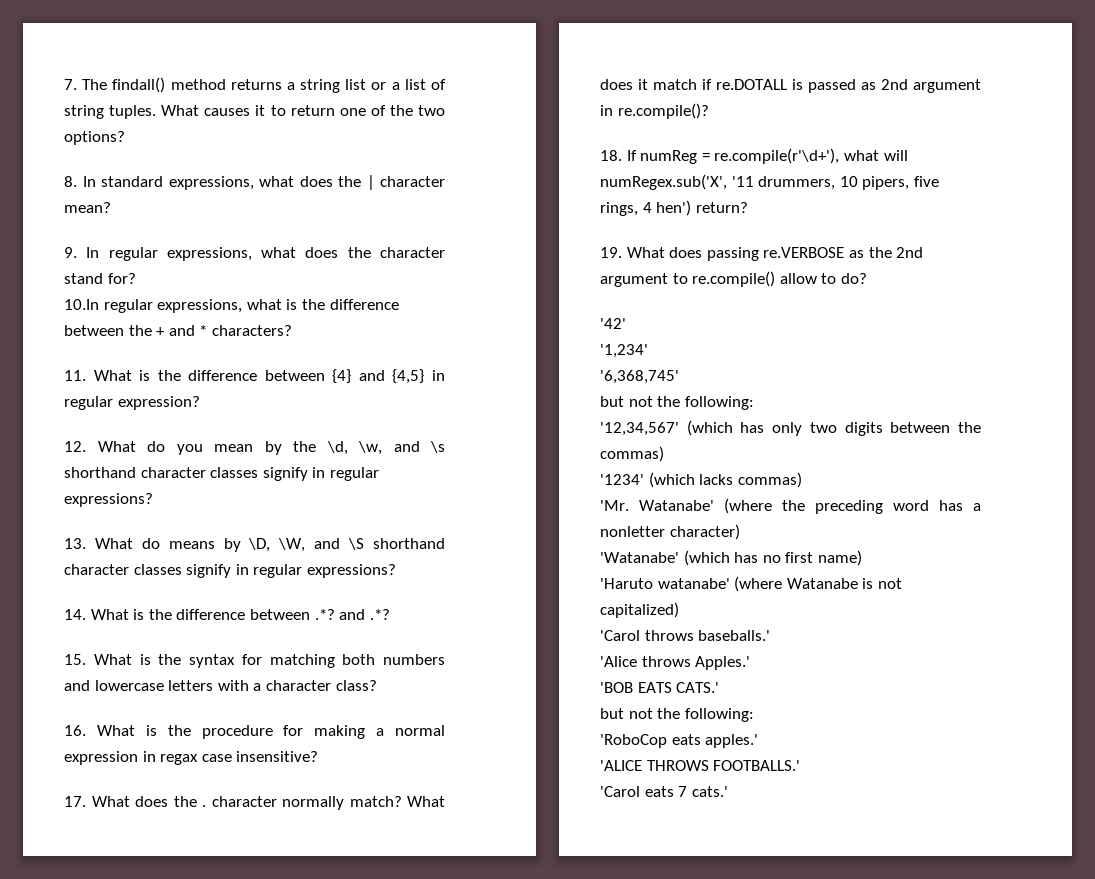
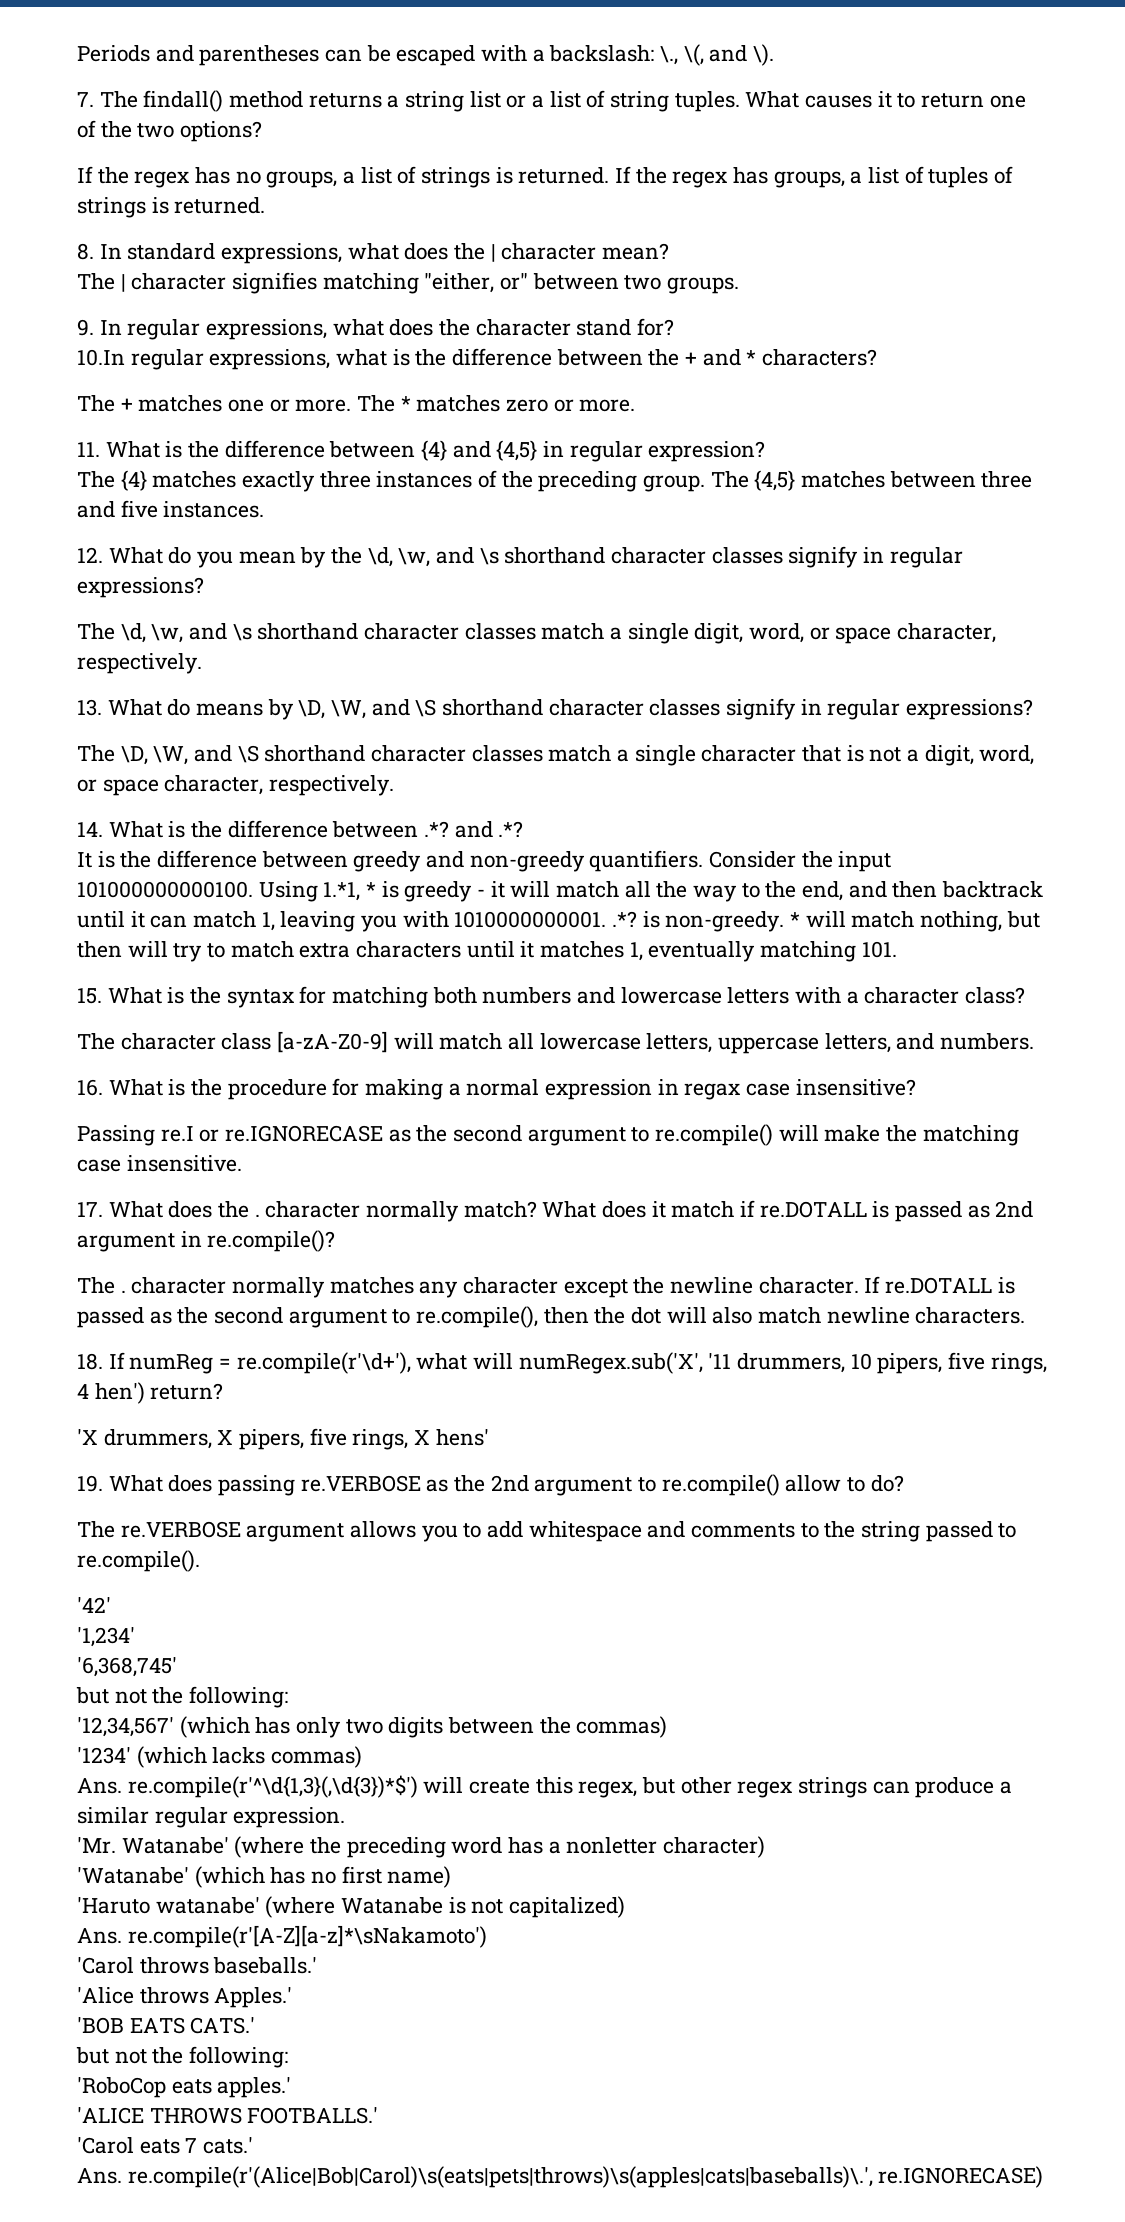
+ Periods and parentheses can be escaped with a backslash: \., \(, and \).
+ If the regex has no groups, a list of strings is returned. If the regex has groups, a list of tuples of strings is returned.
+ The | character signifies matching "either, or" between two groups.
+ The + matches one or more. The * matches zero or more.
+ The {4} matches exactly three instances of the preceding group. The {4,5} matches between three and five instances.
+ The \d, \w, and \s shorthand character classes match a single digit, word, or space character, respectively.
+ The \D, \W, and \S shorthand character classes match a single character that is not a digit, word, or space character, respectively.
+ It is the difference between greedy and non-greedy quantifiers. Consider the input 101000000000100. Using 1.*1, * is greedy - it will match all the way to the end, and then backtrack until it can match 1, leaving you with 1010000000001. .*? is non-greedy. * will match nothing, but then will try to match extra characters until it matches 1, eventually matching 101.
+ The character class [a-zA-Z0-9] will match all lowercase letters, uppercase letters, and numbers.
+ Passing re.I or re.IGNORECASE as the second argument to re.compile() will make the matching case insensitive.
+ The . character normally matches any character except the newline character. If re.DOTALL is passed as the second argument to re.compile(), then the dot will also match newline characters.
+ 'X drummers, X pipers, five rings, X hens'
+ The re.VERBOSE argument allows you to add whitespace and comments to the string passed to re.compile().
+ Ans. re.compile(r'^\d{1,3}(,\d{3})*$') will create this regex, but other regex strings can produce a similar regular expression.
+ Ans. re.compile(r'[A-Z][a-z]*\sNakamoto')
+ Ans. re.compile(r'(Alice|Bob|Carol)\s(eats|pets|throws)\s(apples|cats|baseballs)\.', re.IGNORECASE)

